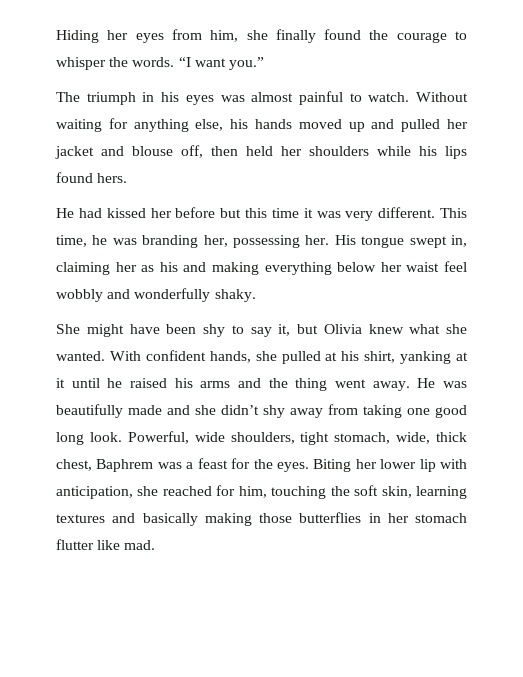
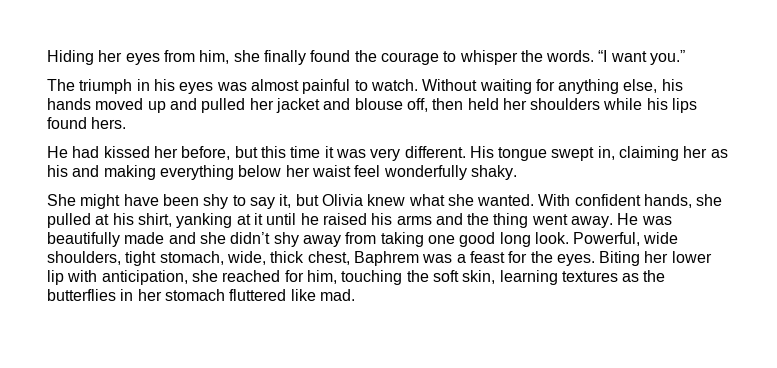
- He had kissed her before but this time it was very different.
+ He had kissed her before, but this time it was very different.
- This time, he was branding her, possessing her.
- His tongue swept in, claiming her as his and making everything below her waist feel wobbly and wonderfully shaky.
+ His tongue swept in, claiming her as his and making everything below her waist feel wonderfully shaky.
- Biting her lower lip with anticipation, she reached for him, touching the soft skin, learning textures and basically making those butterflies in her stomach flutter like mad.
+ Biting her lower lip with anticipation, she reached for him, touching the soft skin, learning textures as the butterflies in her stomach fluttered like mad.

